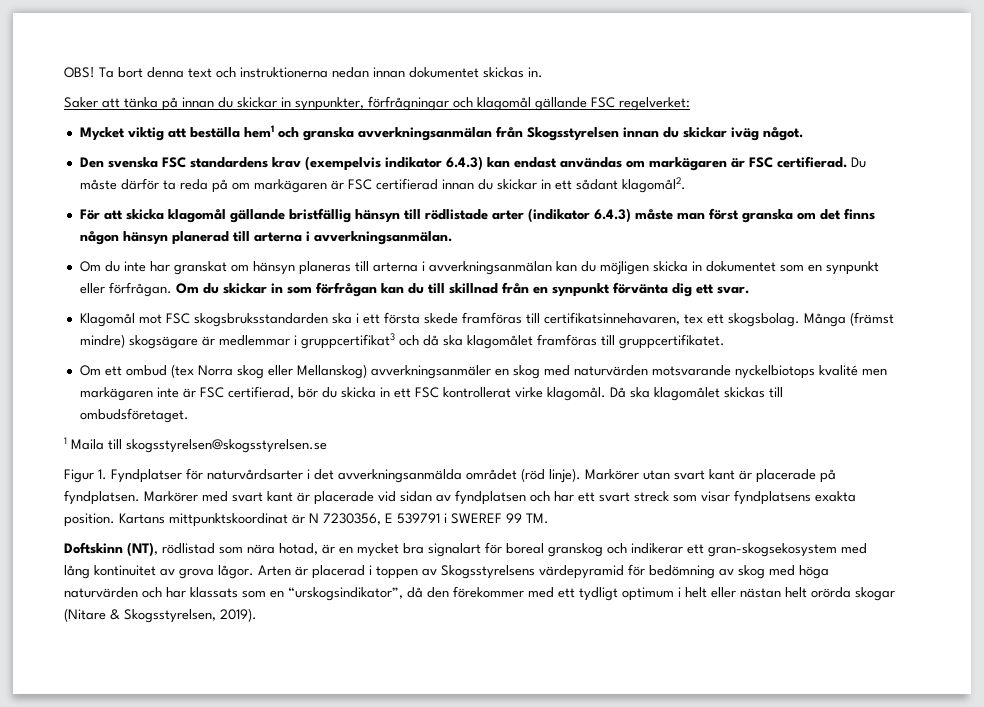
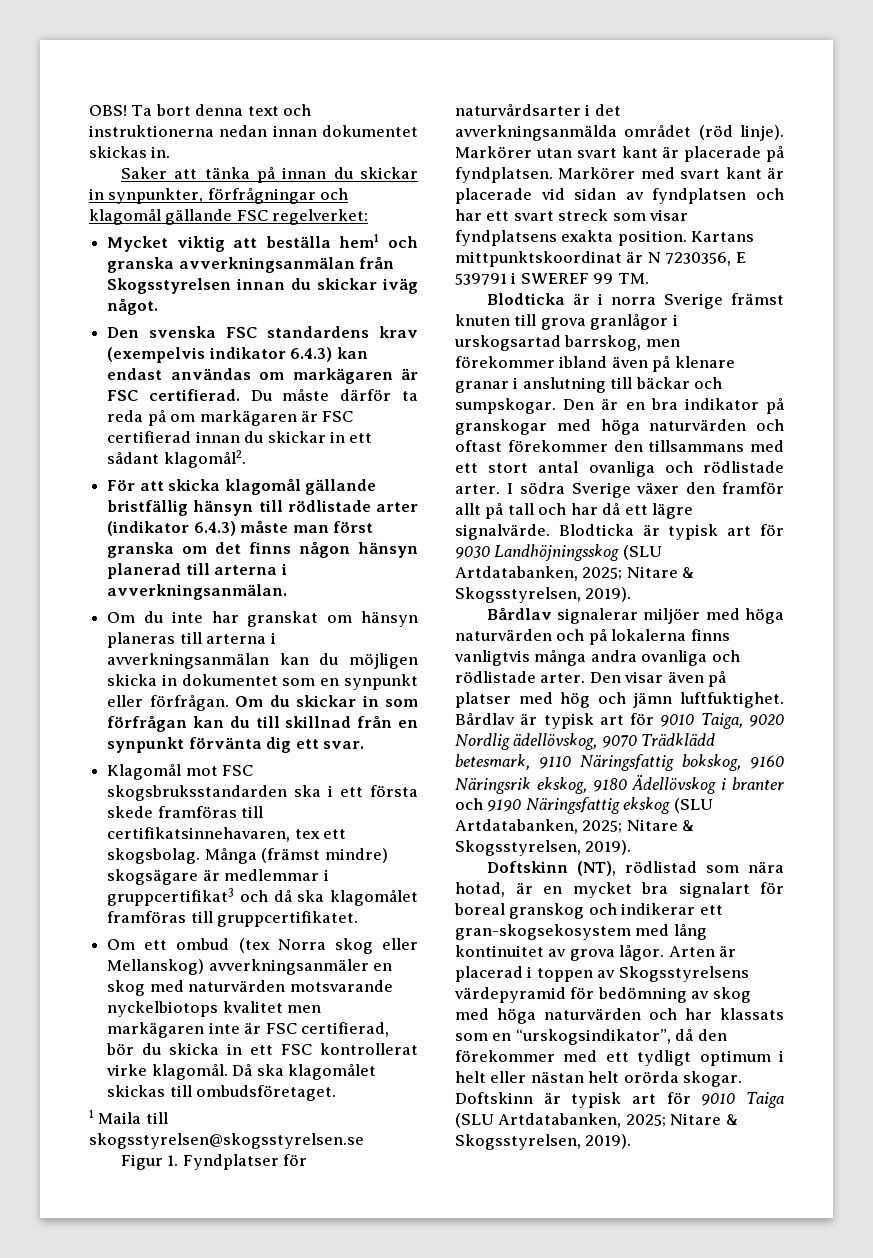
- Om ett ombud (tex Norra skog eller Mellanskog) avverkningsanmäler en skog med naturvärden motsvarande nyckelbiotops kvalité men markägaren inte är FSC certifierad, bör du skicka in ett FSC kontrollerat virke klagomål.
+ Om ett ombud (tex Norra skog eller Mellanskog) avverkningsanmäler en skog med naturvärden motsvarande nyckelbiotops kvalitet men markägaren inte är FSC certifierad, bör du skicka in ett FSC kontrollerat virke klagomål.
+ Blodticka är i norra Sverige främst knuten till grova granlågor i urskogsartad barrskog, men förekommer ibland även på klenare granar i anslutning till bäckar och sumpskogar. Den är en bra indikator på granskogar med höga naturvärden och oftast förekommer den tillsammans med ett stort antal ovanliga och rödlistade arter. I södra Sverige växer den framför allt på tall och har då ett lägre signalvärde. Blodticka är typisk art för 9030 Landhöjningsskog (SLU Artdatabanken, 2025; Nitare & Skogsstyrelsen, 2019).
+ Bårdlav signalerar miljöer med höga naturvärden och på lokalerna finns vanligtvis många andra ovanliga och rödlistade arter. Den visar även på platser med hög och jämn luftfuktighet. Bårdlav är typisk art för 9010 Taiga, 9020 Nordlig ädellövskog, 9070 Trädklädd betesmark, 9110 Näringsfattig bokskog, 9160 Näringsrik ekskog, 9180 Ädellövskog i branter och 9190 Näringsfattig ekskog (SLU Artdatabanken, 2025; Nitare & Skogsstyrelsen, 2019).
- Arten är placerad i toppen av Skogsstyrelsens värdepyramid för bedömning av skog med höga naturvärden och har klassats som en “urskogsindikator”, då den förekommer med ett tydligt optimum i helt eller nästan helt orörda skogar (Nitare & Skogsstyrelsen, 2019).
+ Arten är placerad i toppen av Skogsstyrelsens värdepyramid för bedömning av skog med höga naturvärden och har klassats som en “urskogsindikator”, då den förekommer med ett tydligt optimum i helt eller nästan helt orörda skogar. Doftskinn är typisk art för 9010 Taiga (SLU Artdatabanken, 2025; Nitare & Skogsstyrelsen, 2019).

